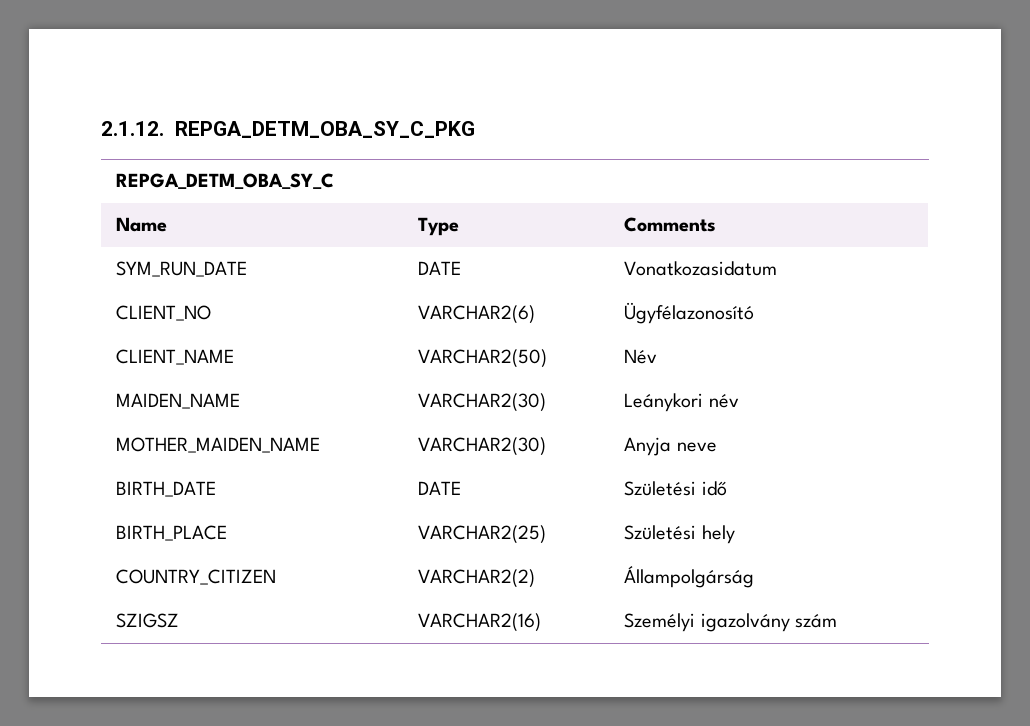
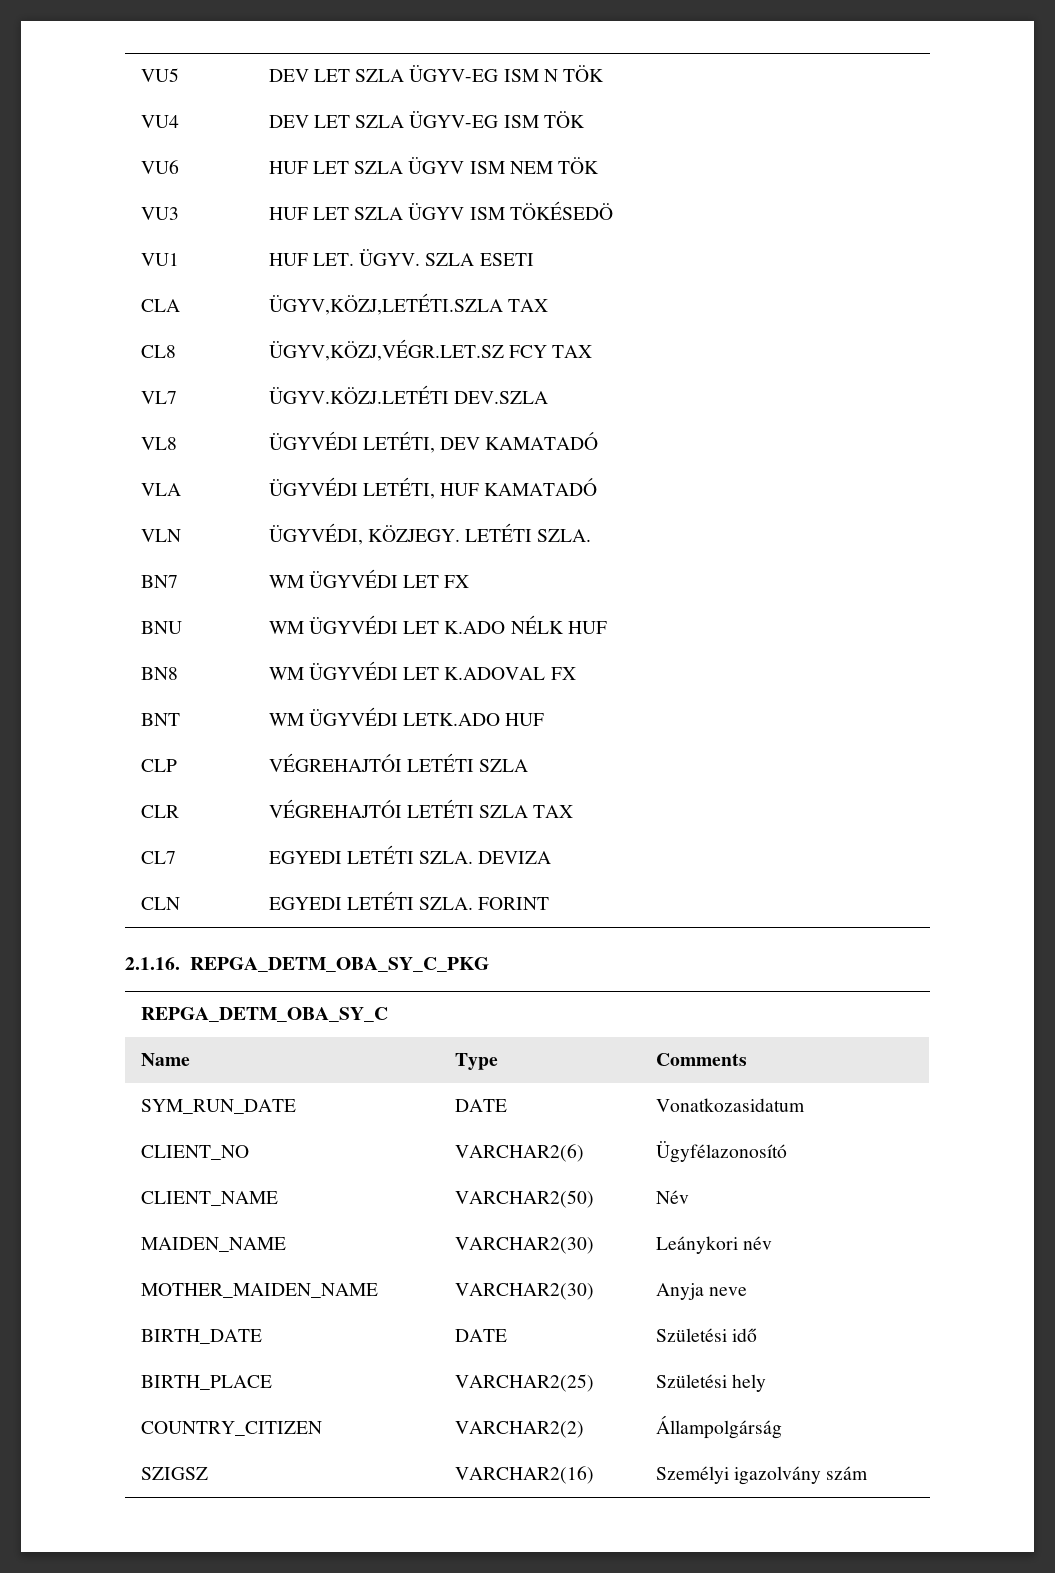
- 2.1.12. REPGA_DETM_OBA_SY_C_PKG
+ VU5 | DEV LET SZLA ÜGYV-EG ISM N TÖK
+ VU4 | DEV LET SZLA ÜGYV-EG ISM TÖK
+ VU6 | HUF LET SZLA ÜGYV ISM NEM TÖK
+ VU3 | HUF LET SZLA ÜGYV ISM TÖKÉSEDÖ
+ VU1 | HUF LET. ÜGYV. SZLA ESETI
+ CLA | ÜGYV,KÖZJ,LETÉTI.SZLA TAX
+ CL8 | ÜGYV,KÖZJ,VÉGR.LET.SZ FCY TAX
+ VL7 | ÜGYV.KÖZJ.LETÉTI DEV.SZLA
+ VL8 | ÜGYVÉDI LETÉTI, DEV KAMATADÓ
+ VLA | ÜGYVÉDI LETÉTI, HUF KAMATADÓ
+ VLN | ÜGYVÉDI, KÖZJEGY. LETÉTI SZLA.
+ BN7 | WM ÜGYVÉDI LET FX
+ BNU | WM ÜGYVÉDI LET K.ADO NÉLK HUF
+ BN8 | WM ÜGYVÉDI LET K.ADOVAL FX
+ BNT | WM ÜGYVÉDI LETK.ADO HUF
+ CLP | VÉGREHAJTÓI LETÉTI SZLA
+ CLR | VÉGREHAJTÓI LETÉTI SZLA TAX
+ CL7 | EGYEDI LETÉTI SZLA. DEVIZA
+ CLN | EGYEDI LETÉTI SZLA. FORINT
+ 2.1.16. REPGA_DETM_OBA_SY_C_PKG

